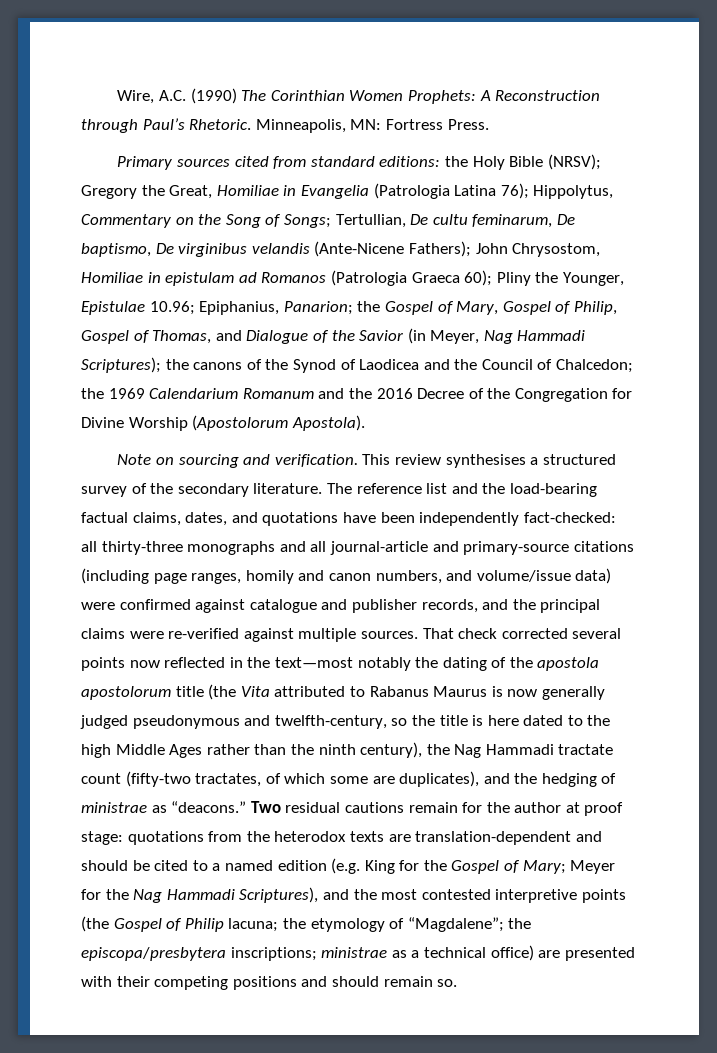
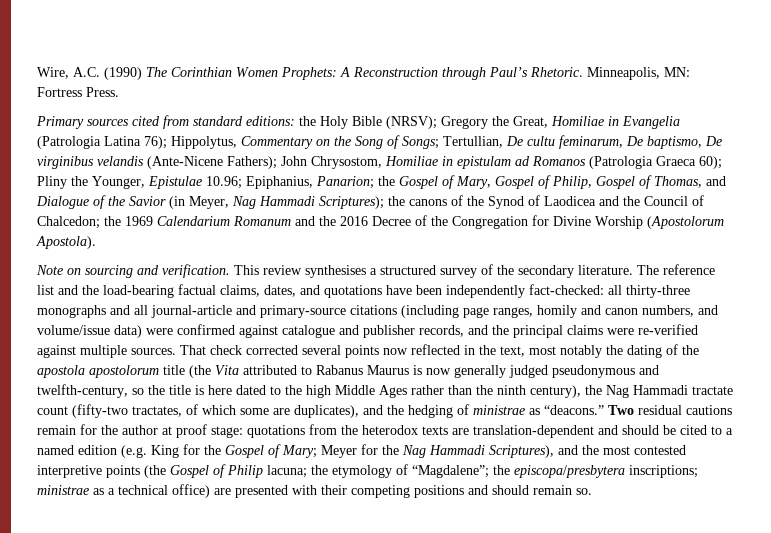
- That check corrected several points now reflected in the text—most notably the dating of the apostola apostolorum title (the Vita attributed to Rabanus Maurus is now generally judged pseudonymous and twelfth-century, so the title is here dated to the high Middle Ages rather than the ninth century), the Nag Hammadi tractate count (fifty-two tractates, of which some are duplicates), and the hedging of ministrae as “deacons.”
+ That check corrected several points now reflected in the text, most notably the dating of the apostola apostolorum title (the Vita attributed to Rabanus Maurus is now generally judged pseudonymous and twelfth-century, so the title is here dated to the high Middle Ages rather than the ninth century), the Nag Hammadi tractate count (fifty-two tractates, of which some are duplicates), and the hedging of ministrae as “deacons.”

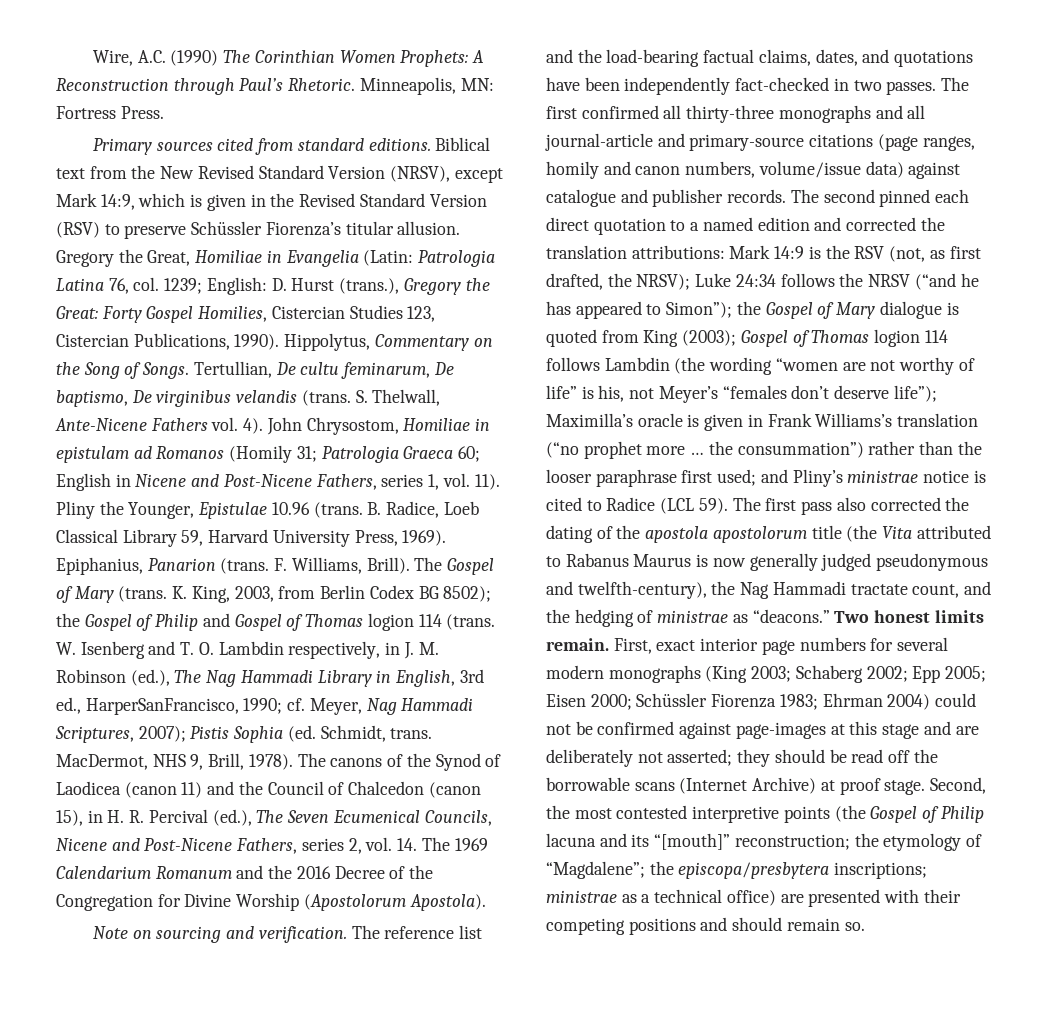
- Primary sources cited from standard editions: the Holy Bible (NRSV); Gregory the Great, Homiliae in Evangelia (Patrologia Latina 76); Hippolytus, Commentary on the Song of Songs; Tertullian, De cultu feminarum, De baptismo, De virginibus velandis (Ante-Nicene Fathers); John Chrysostom, Homiliae in epistulam ad Romanos (Patrologia Graeca 60); Pliny the Younger, Epistulae 10.96; Epiphanius, Panarion; the Gospel of Mary, Gospel of Philip, Gospel of Thomas, and Dialogue of the Savior (in Meyer, Nag Hammadi Scriptures); the canons of the Synod of Laodicea and the Council of Chalcedon; the 1969 Calendarium Romanum and the 2016 Decree of the Congregation for Divine Worship (Apostolorum Apostola).
+ Primary sources cited from standard editions. Biblical text from the New Revised Standard Version (NRSV), except Mark 14:9, which is given in the Revised Standard Version (RSV) to preserve Schüssler Fiorenza’s titular allusion. Gregory the Great, Homiliae in Evangelia (Latin: Patrologia Latina 76, col. 1239; English: D. Hurst (trans.), Gregory the Great: Forty Gospel Homilies, Cistercian Studies 123, Cistercian Publications, 1990). Hippolytus, Commentary on the Song of Songs. Tertullian, De cultu feminarum, De baptismo, De virginibus velandis (trans. S. Thelwall, Ante-Nicene Fathers vol. 4). John Chrysostom, Homiliae in epistulam ad Romanos (Homily 31; Patrologia Graeca 60; English in Nicene and Post-Nicene Fathers, series 1, vol. 11). Pliny the Younger, Epistulae 10.96 (trans. B. Radice, Loeb Classical Library 59, Harvard University Press, 1969). Epiphanius, Panarion (trans. F. Williams, Brill). The Gospel of Mary (trans. K. King, 2003, from Berlin Codex BG 8502); the Gospel of Philip and Gospel of Thomas logion 114 (trans. W. Isenberg and T. O. Lambdin respectively, in J. M. Robinson (ed.), The Nag Hammadi Library in English, 3rd ed., HarperSanFrancisco, 1990; cf. Meyer, Nag Hammadi Scriptures, 2007); Pistis Sophia (ed. Schmidt, trans. MacDermot, NHS 9, Brill, 1978). The canons of the Synod of Laodicea (canon 11) and the Council of Chalcedon (canon 15), in H. R. Percival (ed.), The Seven Ecumenical Councils, Nicene and Post-Nicene Fathers, series 2, vol. 14. The 1969 Calendarium Romanum and the 2016 Decree of the Congregation for Divine Worship (Apostolorum Apostola).
- This review synthesises a structured survey of the secondary literature.
- The reference list and the load-bearing factual claims, dates, and quotations have been independently fact-checked: all thirty-three monographs and all journal-article and primary-source citations (including page ranges, homily and canon numbers, and volume/issue data) were confirmed against catalogue and publisher records, and the principal claims were re-verified against multiple sources. That check corrected several points now reflected in the text, most notably the dating of the apostola apostolorum title (the Vita attributed to Rabanus Maurus is now generally judged pseudonymous and twelfth-century, so the title is here dated to the high Middle Ages rather than the ninth century), the Nag Hammadi tractate count (fifty-two tractates, of which some are duplicates), and the hedging of ministrae as “deacons.”
+ The reference list and the load-bearing factual claims, dates, and quotations have been independently fact-checked in two passes. The first confirmed all thirty-three monographs and all journal-article and primary-source citations (page ranges, homily and canon numbers, volume/issue data) against catalogue and publisher records. The second pinned each direct quotation to a named edition and corrected the translation attributions: Mark 14:9 is the RSV (not, as first drafted, the NRSV); Luke 24:34 follows the NRSV (“and he has appeared to Simon”); the Gospel of Mary dialogue is quoted from King (2003); Gospel of Thomas logion 114 follows Lambdin (the wording “women are not worthy of life” is his, not Meyer’s “females don’t deserve life”); Maximilla’s oracle is given in Frank Williams’s translation (“no prophet more … the consummation”) rather than the looser paraphrase first used; and Pliny’s ministrae notice is cited to Radice (LCL 59). The first pass also corrected the dating of the apostola apostolorum title (the Vita attributed to Rabanus Maurus is now generally judged pseudonymous and twelfth-century), the Nag Hammadi tractate count, and the hedging of ministrae as “deacons.”
- Two residual cautions remain for the author at proof stage: quotations from the heterodox texts are translation-dependent and should be cited to a named edition (e.g. King for the Gospel of Mary; Meyer for the Nag Hammadi Scriptures), and the most contested interpretive points (the Gospel of Philip lacuna; the etymology of “Magdalene”; the episcopa/presbytera inscriptions; ministrae as a technical office) are presented with their competing positions and should remain so.
+ Two honest limits remain. First, exact interior page numbers for several modern monographs (King 2003; Schaberg 2002; Epp 2005; Eisen 2000; Schüssler Fiorenza 1983; Ehrman 2004) could not be confirmed against page-images at this stage and are deliberately not asserted; they should be read off the borrowable scans (Internet Archive) at proof stage. Second, the most contested interpretive points (the Gospel of Philip lacuna and its “[mouth]” reconstruction; the etymology of “Magdalene”; the episcopa/presbytera inscriptions; ministrae as a technical office) are presented with their competing positions and should remain so.

